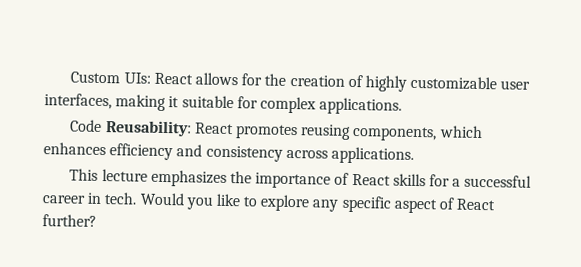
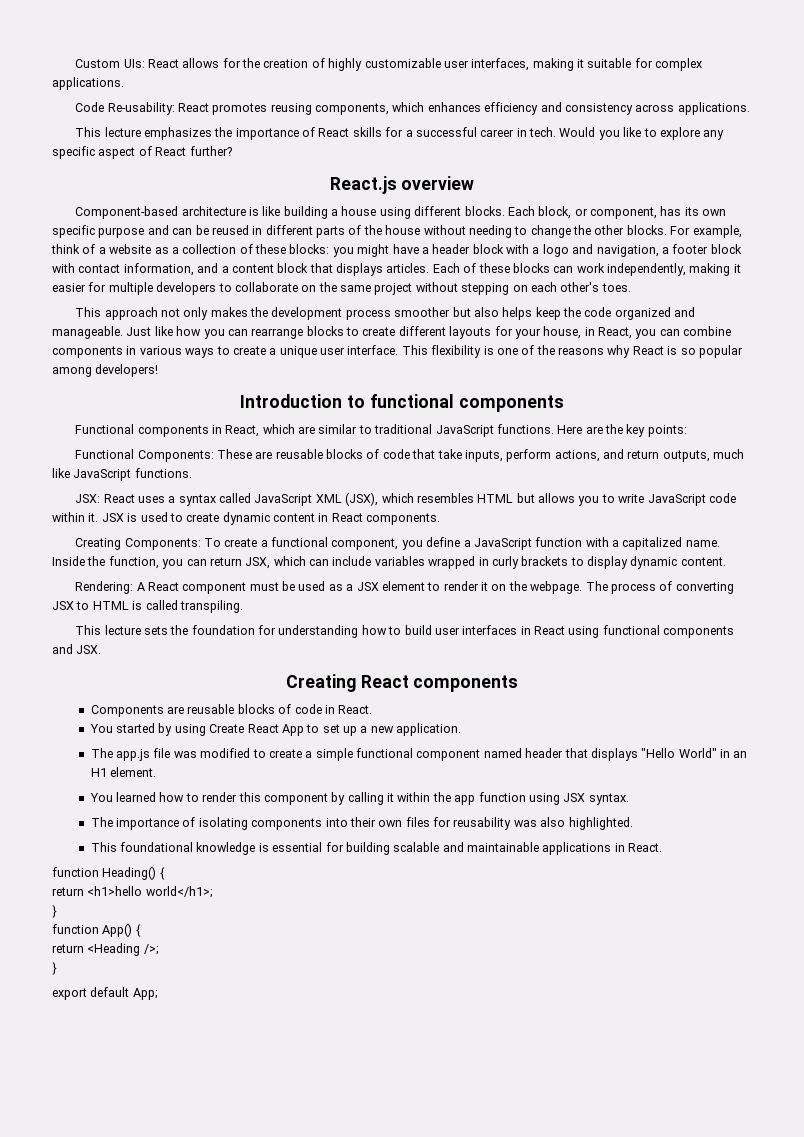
- Code Reusability: React promotes reusing components, which enhances efficiency and consistency across applications.
+ Code Re-usability: React promotes reusing components, which enhances efficiency and consistency across applications.
+ React.js overview
+ Component-based architecture is like building a house using different blocks. Each block, or component, has its own specific purpose and can be reused in different parts of the house without needing to change the other blocks. For example, think of a website as a collection of these blocks: you might have a header block with a logo and navigation, a footer block with contact information, and a content block that displays articles. Each of these blocks can work independently, making it easier for multiple developers to collaborate on the same project without stepping on each other's toes.
+ This approach not only makes the development process smoother but also helps keep the code organized and manageable. Just like how you can rearrange blocks to create different layouts for your house, in React, you can combine components in various ways to create a unique user interface. This flexibility is one of the reasons why React is so popular among developers!
+ Introduction to functional components
+ Functional components in React, which are similar to traditional JavaScript functions. Here are the key points:
+ Functional Components: These are reusable blocks of code that take inputs, perform actions, and return outputs, much like JavaScript functions.
+ JSX: React uses a syntax called JavaScript XML (JSX), which resembles HTML but allows you to write JavaScript code within it. JSX is used to create dynamic content in React components.
+ Creating Components: To create a functional component, you define a JavaScript function with a capitalized name. Inside the function, you can return JSX, which can include variables wrapped in curly brackets to display dynamic content.
+ Rendering: A React component must be used as a JSX element to render it on the webpage. The process of converting JSX to HTML is called transpiling.
+ This lecture sets the foundation for understanding how to build user interfaces in React using functional components and JSX.
+ Creating React components
+ Components are reusable blocks of code in React.
+ You started by using Create React App to set up a new application.
+ The app.js file was modified to create a simple functional component named header that displays "Hello World" in an H1 element.
+ You learned how to render this component by calling it within the app function using JSX syntax.
+ The importance of isolating components into their own files for reusability was also highlighted.
+ This foundational knowledge is essential for building scalable and maintainable applications in React.
+ function Heading() {
+ return <h1>hello world</h1>;
+ }
+ function App() {
+ return <Heading />;
+ }
+ export default App;

